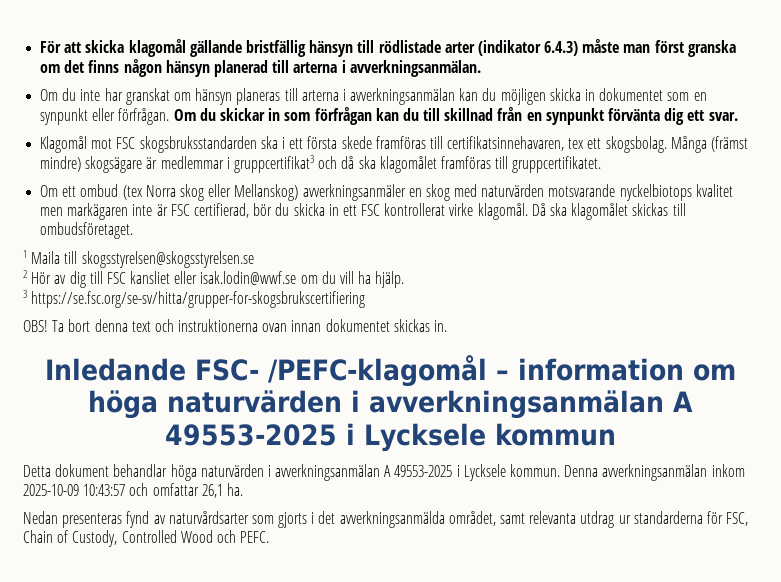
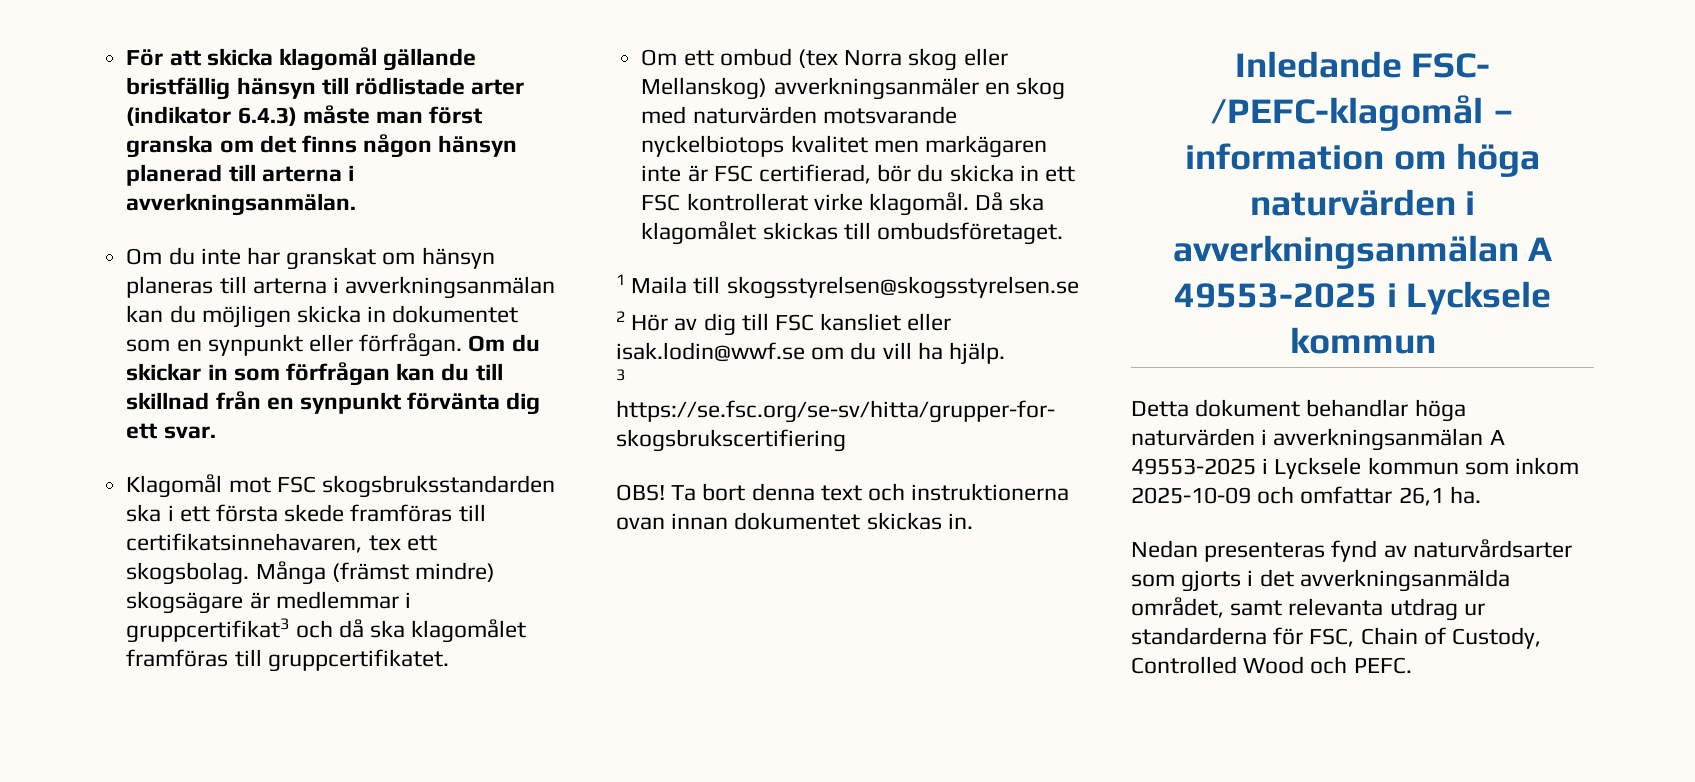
- Detta dokument behandlar höga naturvärden i avverkningsanmälan A 49553-2025 i Lycksele kommun. Denna avverkningsanmälan inkom 2025-10-09 10:43:57 och omfattar 26,1 ha.
+ Detta dokument behandlar höga naturvärden i avverkningsanmälan A 49553-2025 i Lycksele kommun som inkom 2025-10-09 och omfattar 26,1 ha.

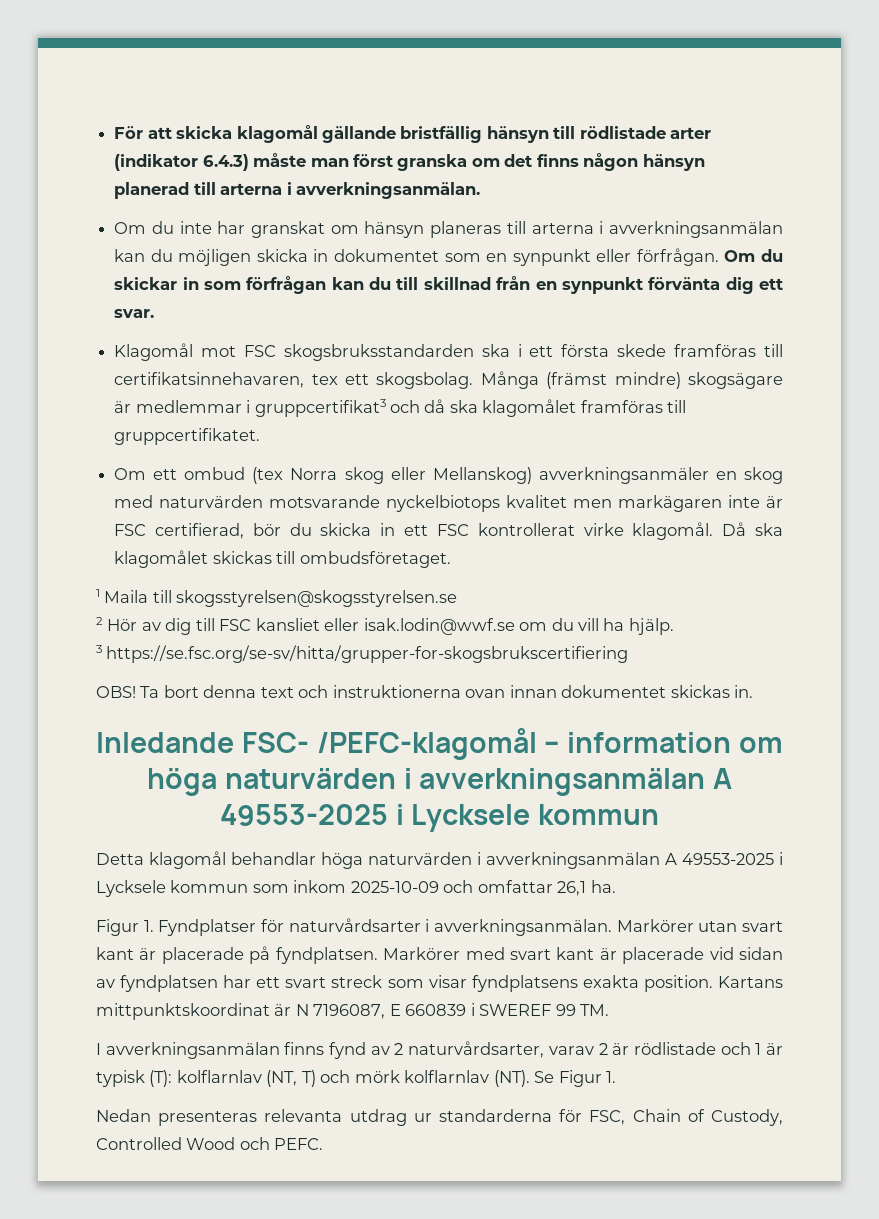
- Detta dokument behandlar höga naturvärden i avverkningsanmälan A 49553-2025 i Lycksele kommun som inkom 2025-10-09 och omfattar 26,1 ha.
+ Detta klagomål behandlar höga naturvärden i avverkningsanmälan A 49553-2025 i Lycksele kommun som inkom 2025-10-09 och omfattar 26,1 ha.
- Nedan presenteras fynd av naturvårdsarter som gjorts i det avverkningsanmälda området, samt relevanta utdrag ur standarderna för FSC, Chain of Custody, Controlled Wood och PEFC.
+ Figur 1. Fyndplatser för naturvårdsarter i avverkningsanmälan. Markörer utan svart kant är placerade på fyndplatsen. Markörer med svart kant är placerade vid sidan av fyndplatsen har ett svart streck som visar fyndplatsens exakta position. Kartans mittpunktskoordinat är N 7196087, E 660839 i SWEREF 99 TM.
+ I avverkningsanmälan finns fynd av 2 naturvårdsarter, varav 2 är rödlistade och 1 är typisk (T): kolflarnlav (NT, T) och mörk kolflarnlav (NT). Se Figur 1.
+ Nedan presenteras relevanta utdrag ur standarderna för FSC, Chain of Custody, Controlled Wood och PEFC.

